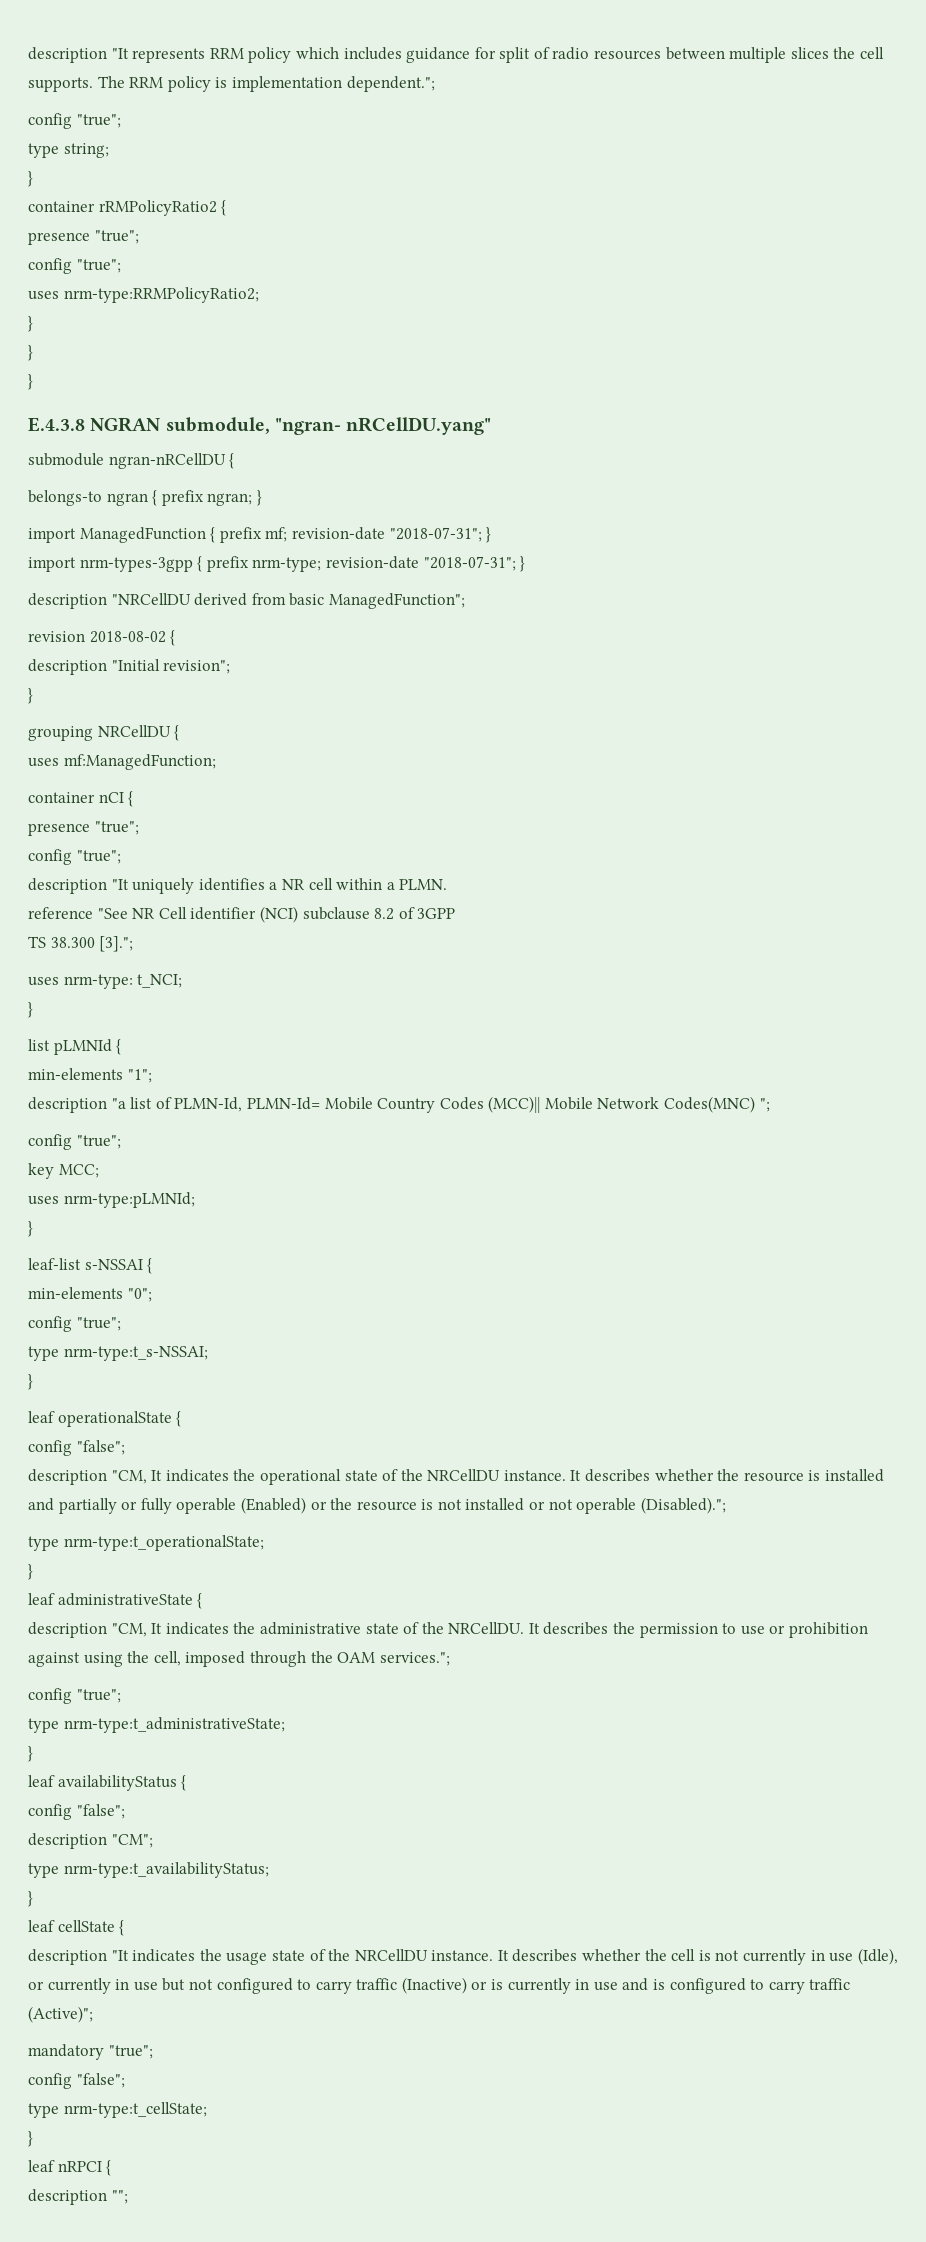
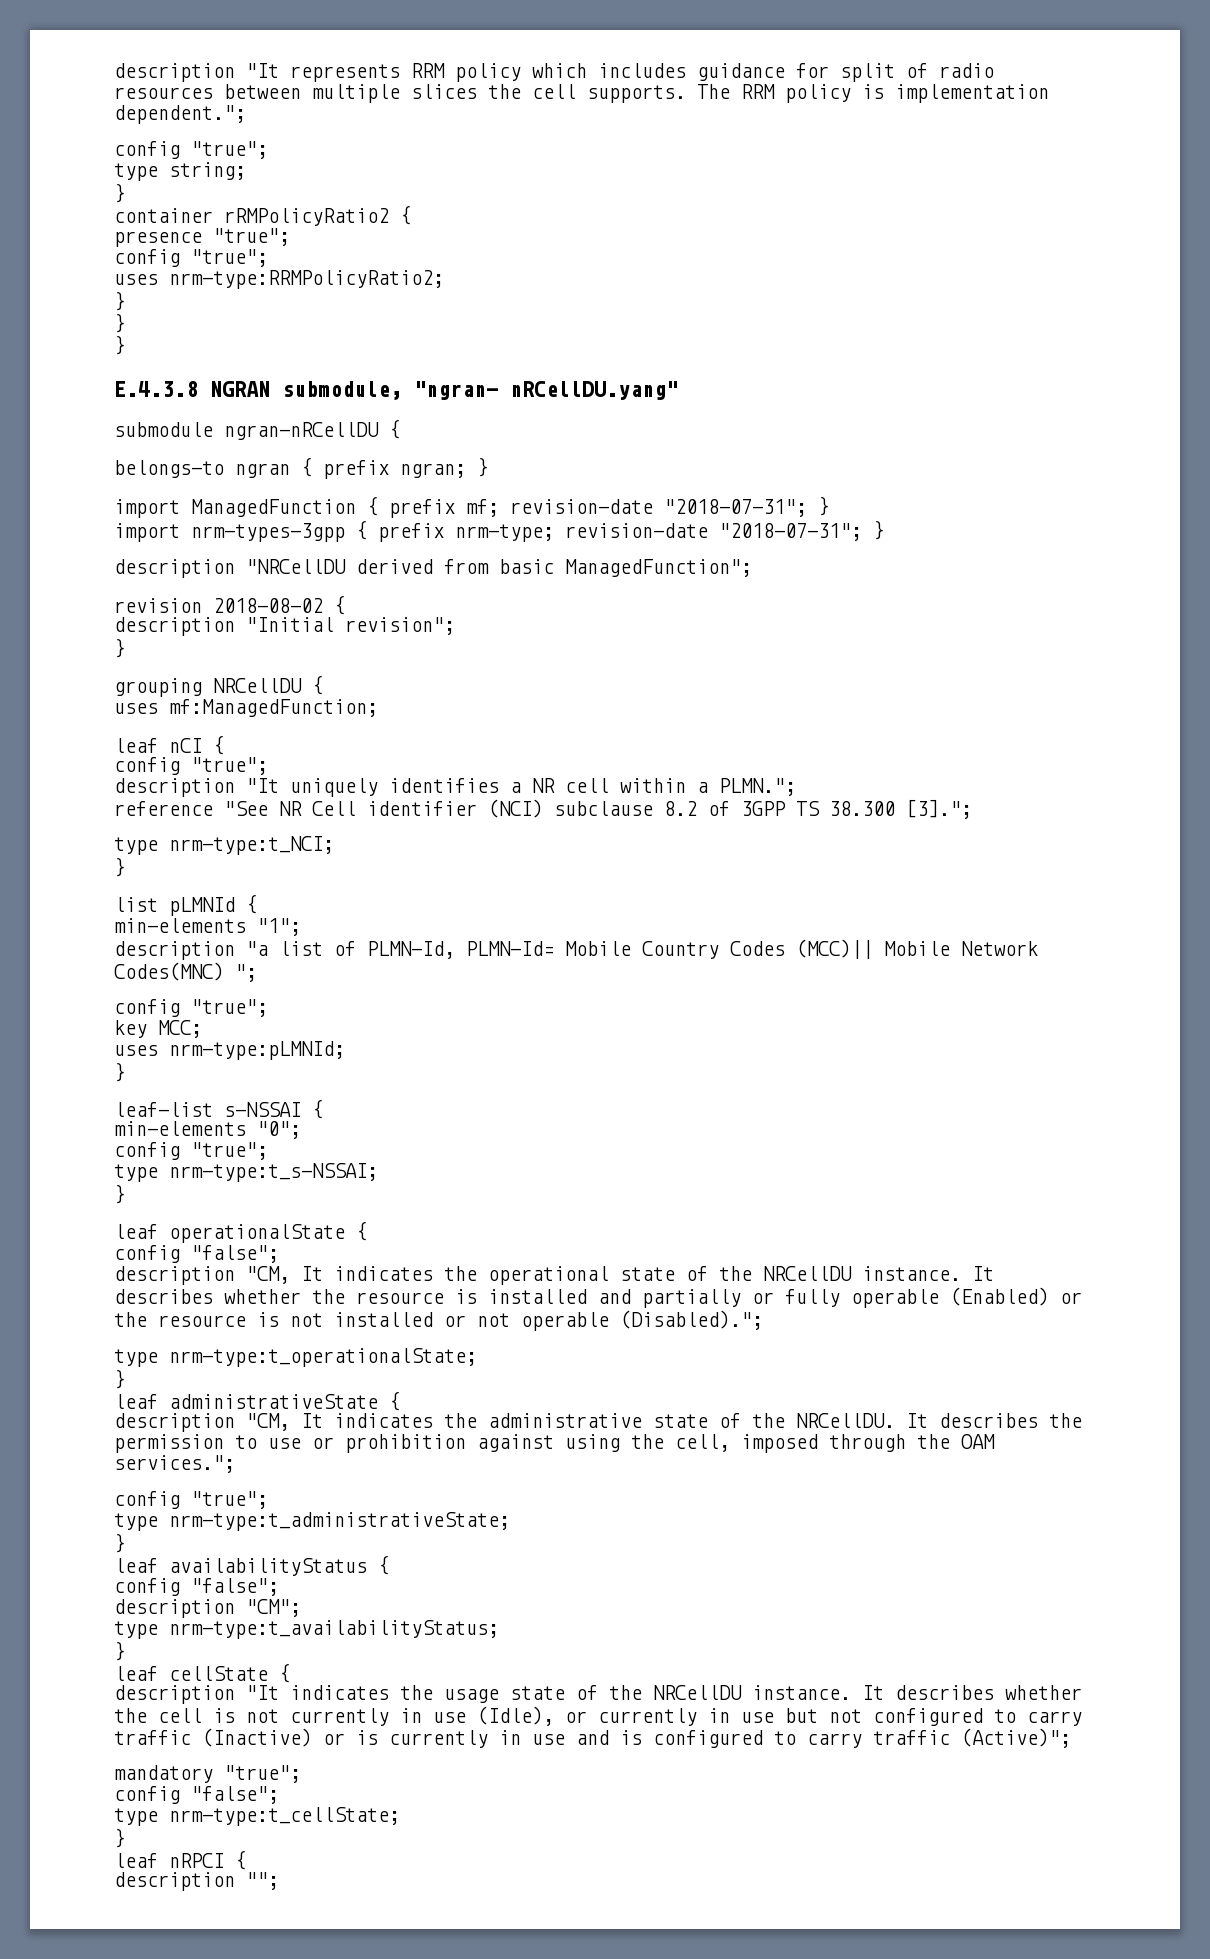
- container nCI {
- presence "true";
+ leaf nCI {
- description "It uniquely identifies a NR cell within a PLMN.
+ description "It uniquely identifies a NR cell within a PLMN.";
- reference "See NR Cell identifier (NCI) subclause 8.2 of 3GPP
- TS 38.300 [3].";
+ reference "See NR Cell identifier (NCI) subclause 8.2 of 3GPP TS 38.300 [3].";
- uses nrm-type: t_NCI;
+ type nrm-type:t_NCI;

